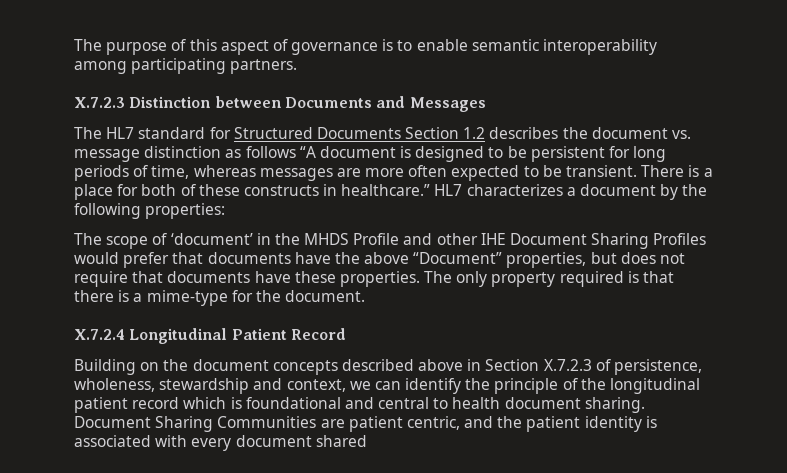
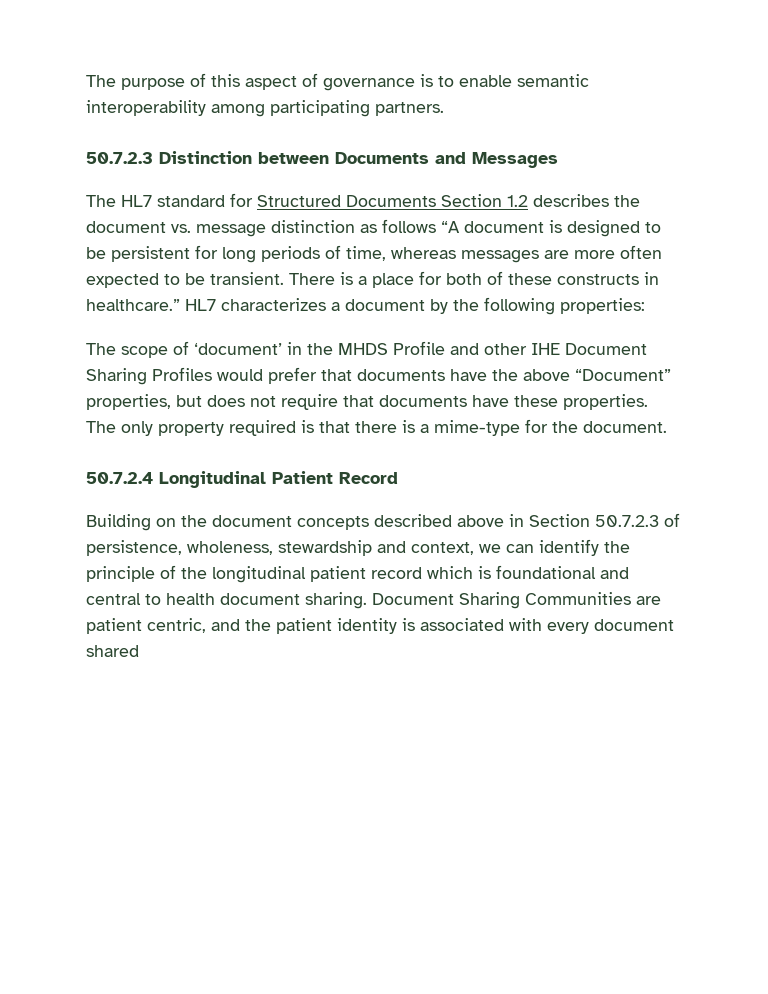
- X.7.2.3 Distinction between Documents and Messages
+ 50.7.2.3 Distinction between Documents and Messages
- X.7.2.4 Longitudinal Patient Record
+ 50.7.2.4 Longitudinal Patient Record
- Building on the document concepts described above in Section X.7.2.3 of persistence, wholeness, stewardship and context, we can identify the principle of the longitudinal patient record which is foundational and central to health document sharing.
+ Building on the document concepts described above in Section 50.7.2.3 of persistence, wholeness, stewardship and context, we can identify the principle of the longitudinal patient record which is foundational and central to health document sharing.

